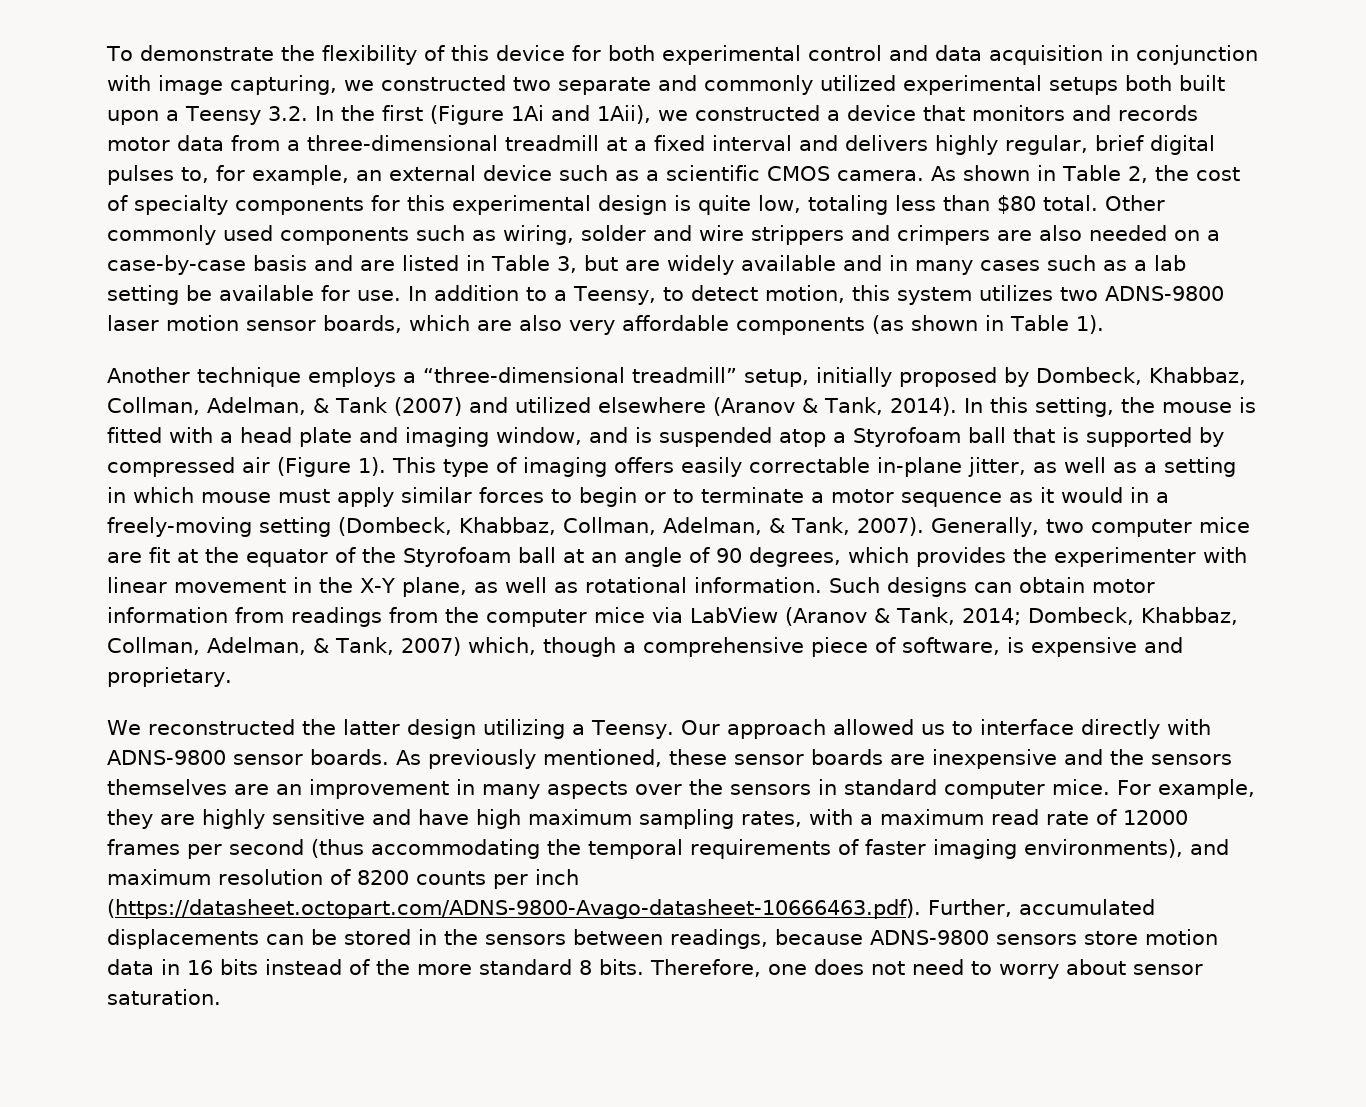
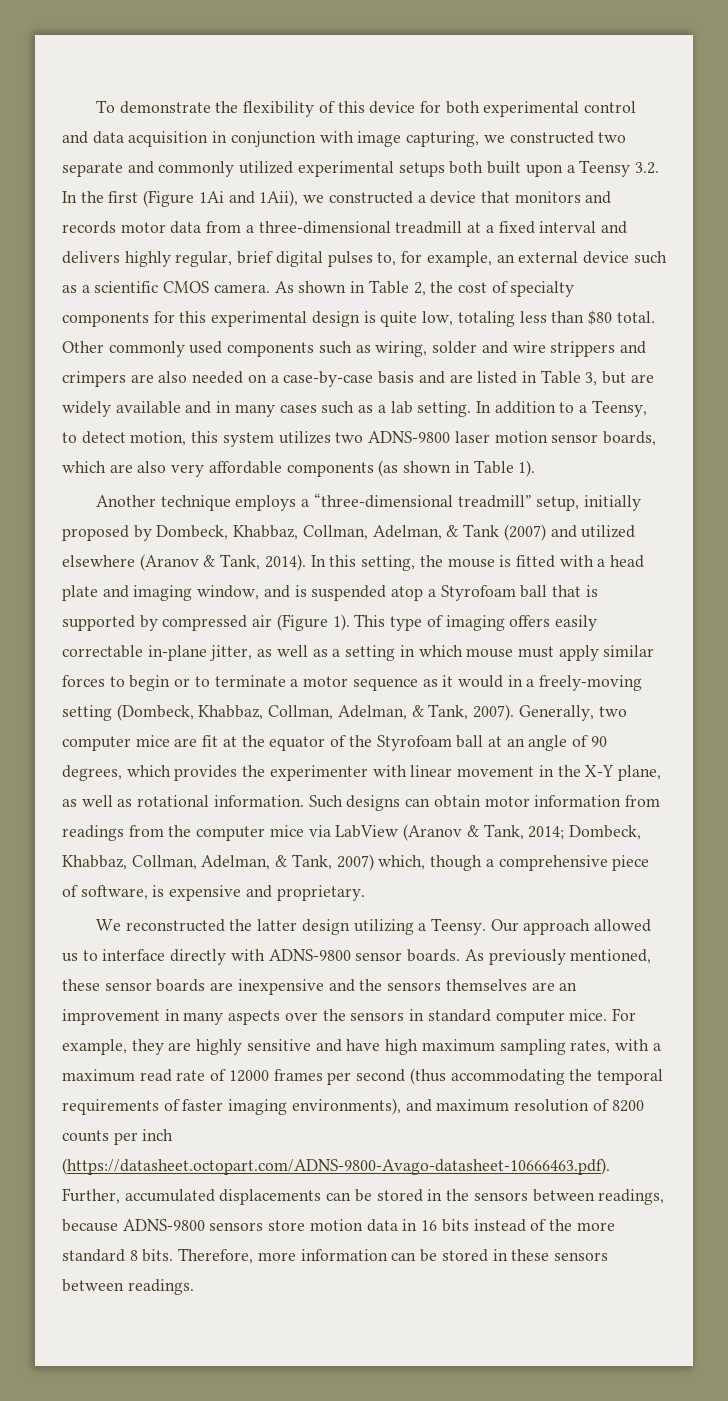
- Other commonly used components such as wiring, solder and wire strippers and crimpers are also needed on a case-by-case basis and are listed in Table 3, but are widely available and in many cases such as a lab setting be available for use.
+ Other commonly used components such as wiring, solder and wire strippers and crimpers are also needed on a case-by-case basis and are listed in Table 3, but are widely available and in many cases such as a lab setting.
- Therefore, one does not need to worry about sensor saturation.
+ Therefore, more information can be stored in these sensors between readings.

